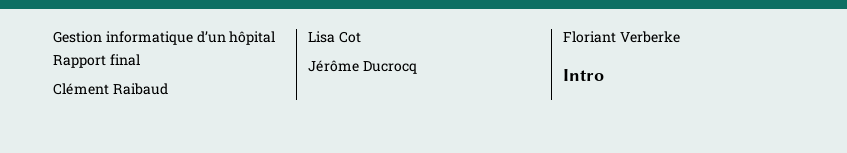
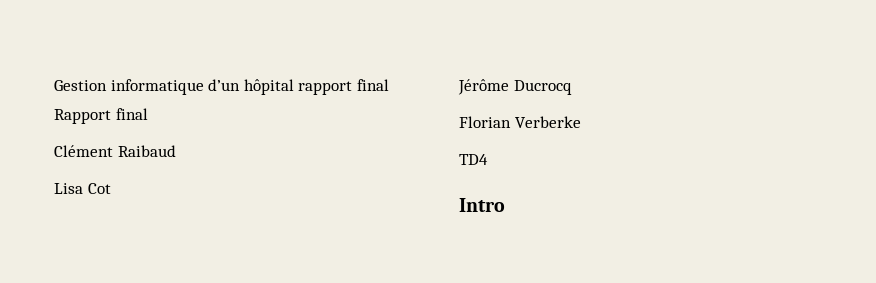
- Gestion informatique d’un hôpital
+ Gestion informatique d’un hôpital rapport final
- Floriant Verberke
+ Florian Verberke
+ TD4

